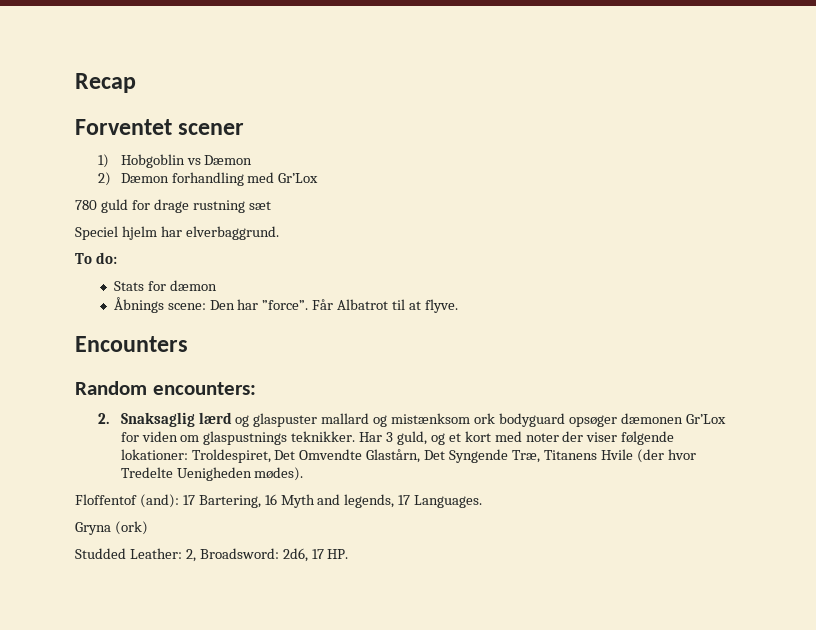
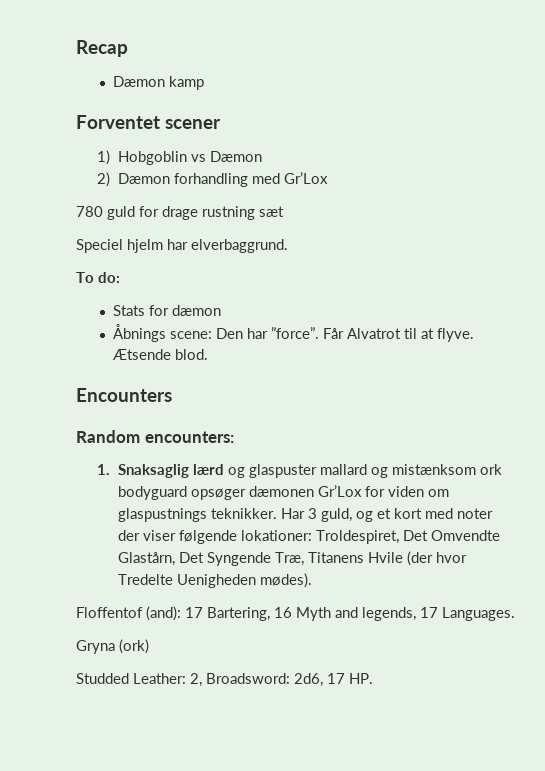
+ Dæmon kamp
- Får Albatrot til at flyve.
+ Får Alvatrot til at flyve. Ætsende blod.
- 2. Snaksaglig lærd og glaspuster mallard og mistænksom ork bodyguard opsøger dæmonen Gr’Lox for viden om glaspustnings teknikker.
+ 1. Snaksaglig lærd og glaspuster mallard og mistænksom ork bodyguard opsøger dæmonen Gr’Lox for viden om glaspustnings teknikker.

